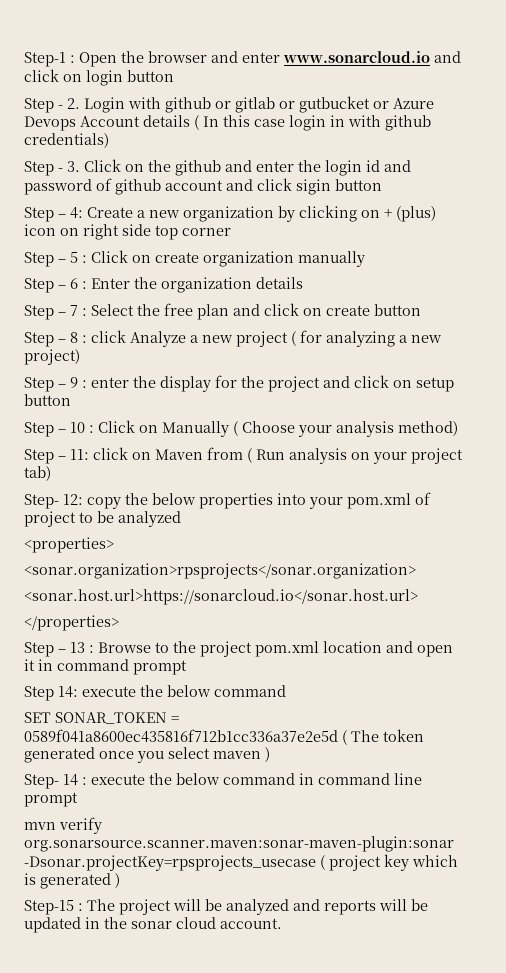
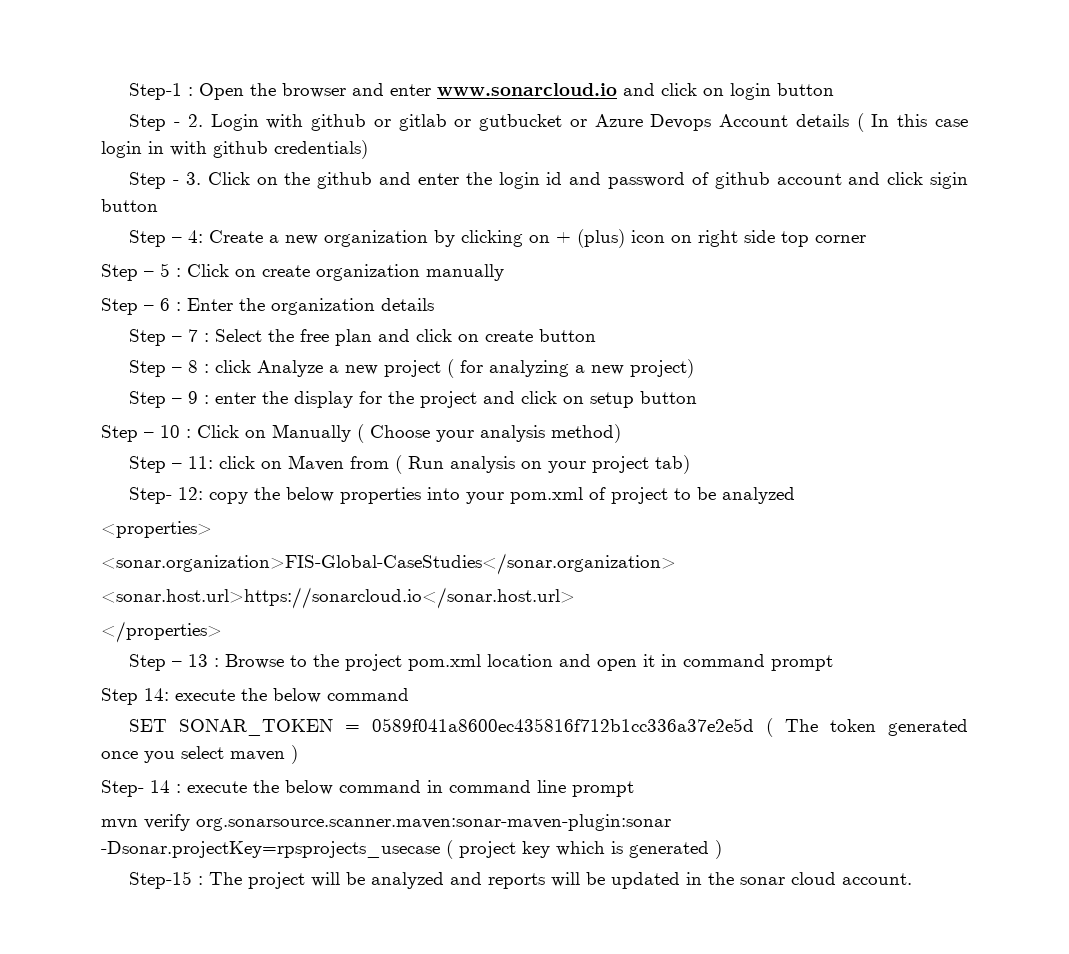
- <sonar.organization>rpsprojects</sonar.organization>
+ <sonar.organization>FIS-Global-CaseStudies</sonar.organization>

